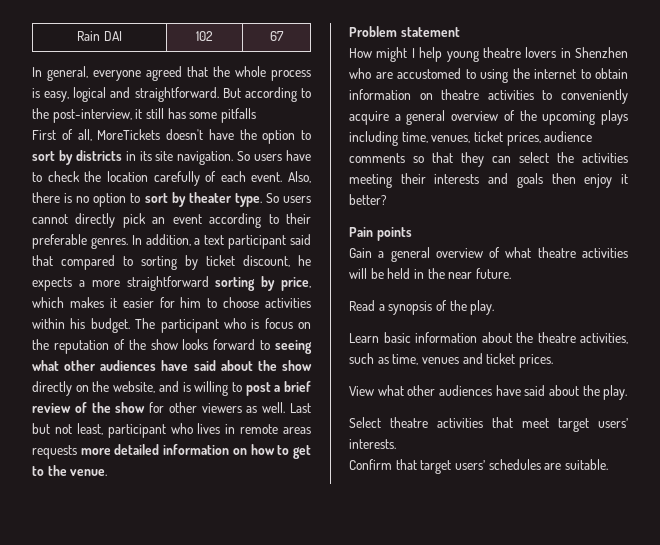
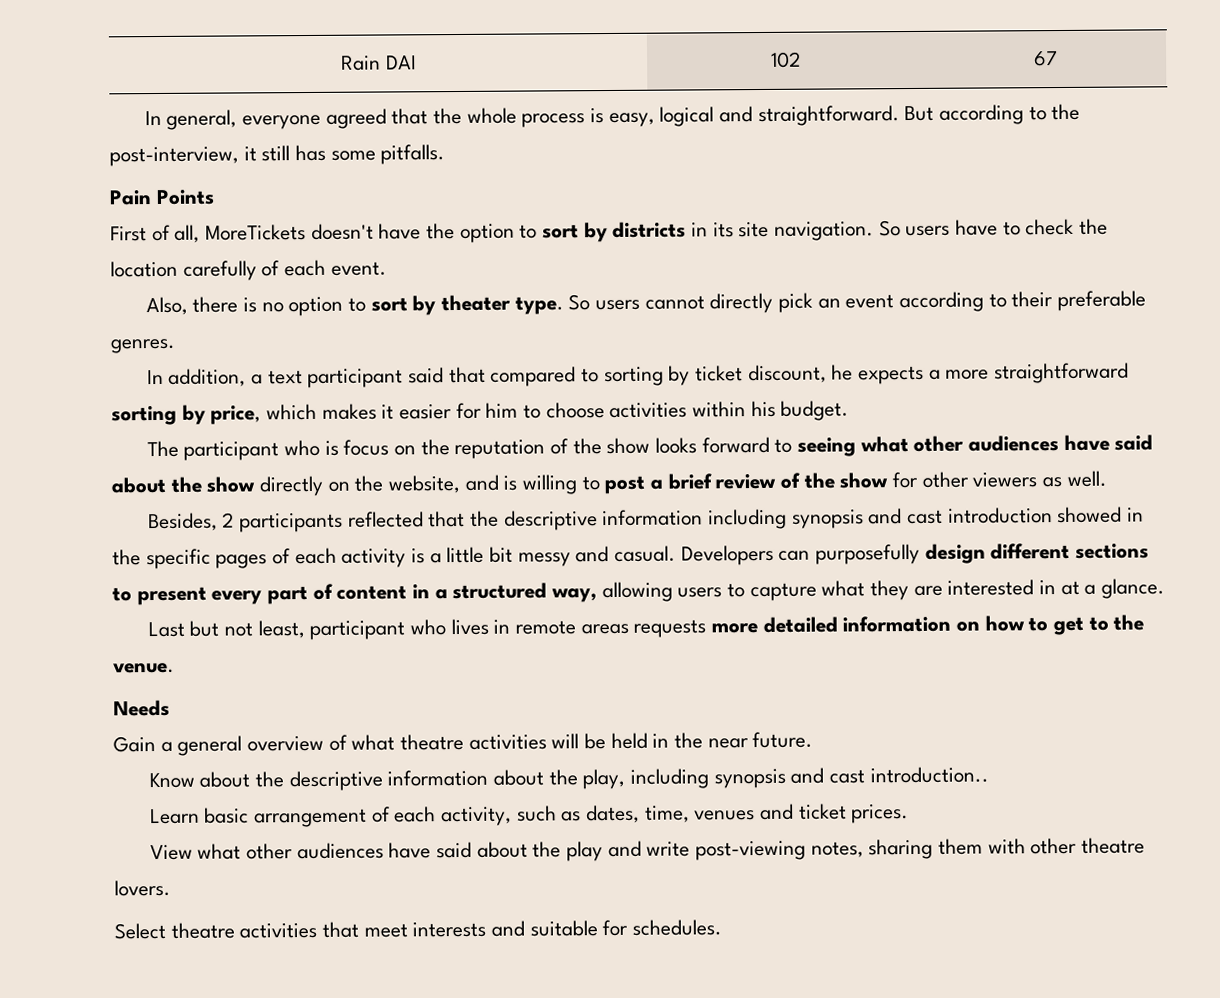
- But according to the post-interview, it still has some pitfalls
+ But according to the post-interview, it still has some pitfalls.
+ Pain Points
- So users have to check the location carefully of each event. Also, there is no option to sort by theater type.
+ So users have to check the location carefully of each event.
+ Also, there is no option to sort by theater type.
- So users cannot directly pick an event according to their preferable genres. In addition, a text participant said that compared to sorting by ticket discount, he expects a more straightforward sorting by price, which makes it easier for him to choose activities within his budget. The participant who is focus on the reputation of the show looks forward to seeing what other audiences have said about the show directly on the website, and is willing to post a brief review of the show for other viewers as well. Last but not least, participant who lives in remote areas requests more detailed information on how to get to the venue.
+ So users cannot directly pick an event according to their preferable genres.
+ In addition, a text participant said that compared to sorting by ticket discount, he expects a more straightforward sorting by price, which makes it easier for him to choose activities within his budget.
+ The participant who is focus on the reputation of the show looks forward to seeing what other audiences have said about the show directly on the website, and is willing to post a brief review of the show for other viewers as well.
+ Besides, 2 participants reflected that the descriptive information including synopsis and cast introduction showed in the specific pages of each activity is a little bit messy and casual. Developers can purposefully design different sections to present every part of content in a structured way, allowing users to capture what they are interested in at a glance.
+ Last but not least, participant who lives in remote areas requests more detailed information on how to get to the venue.
- Problem statement
- How might I help young theatre lovers in Shenzhen who are accustomed to using the internet to obtain information on theatre activities to conveniently acquire a general overview of the upcoming plays including time, venues, ticket prices, audience comments so that they can select the activities meeting their interests and goals then enjoy it better?
- Pain points
+ Needs
- Read a synopsis of the play.
- Learn basic information about the theatre activities, such as time, venues and ticket prices.
+ Know about the descriptive information about the play, including synopsis and cast introduction..
+ Learn basic arrangement of each activity, such as dates, time, venues and ticket prices.
- View what other audiences have said about the play.
+ View what other audiences have said about the play and write post-viewing notes, sharing them with other theatre lovers.
- Select theatre activities that meet target users’ interests.
- Confirm that target users’ schedules are suitable.
+ Select theatre activities that meet interests and suitable for schedules.

